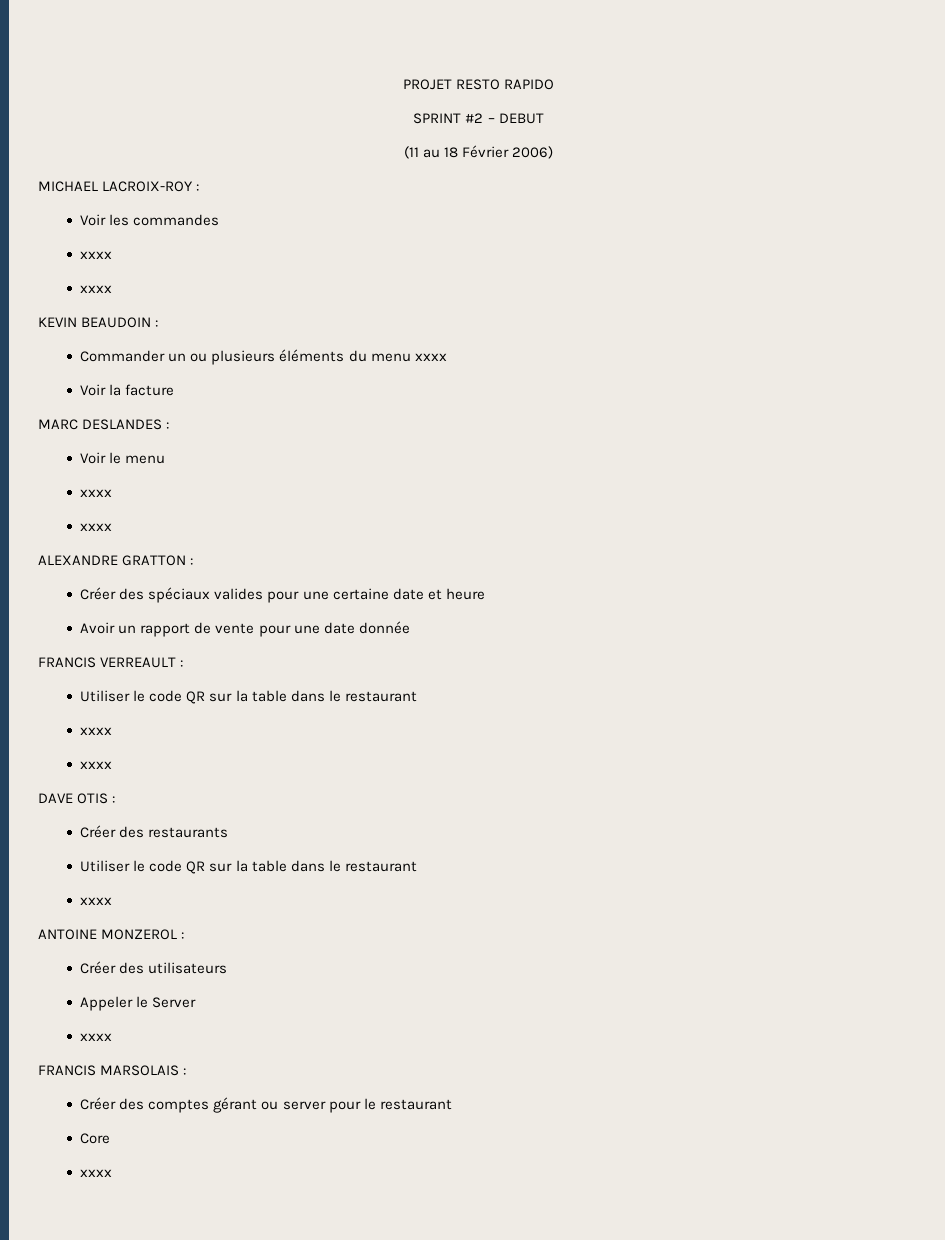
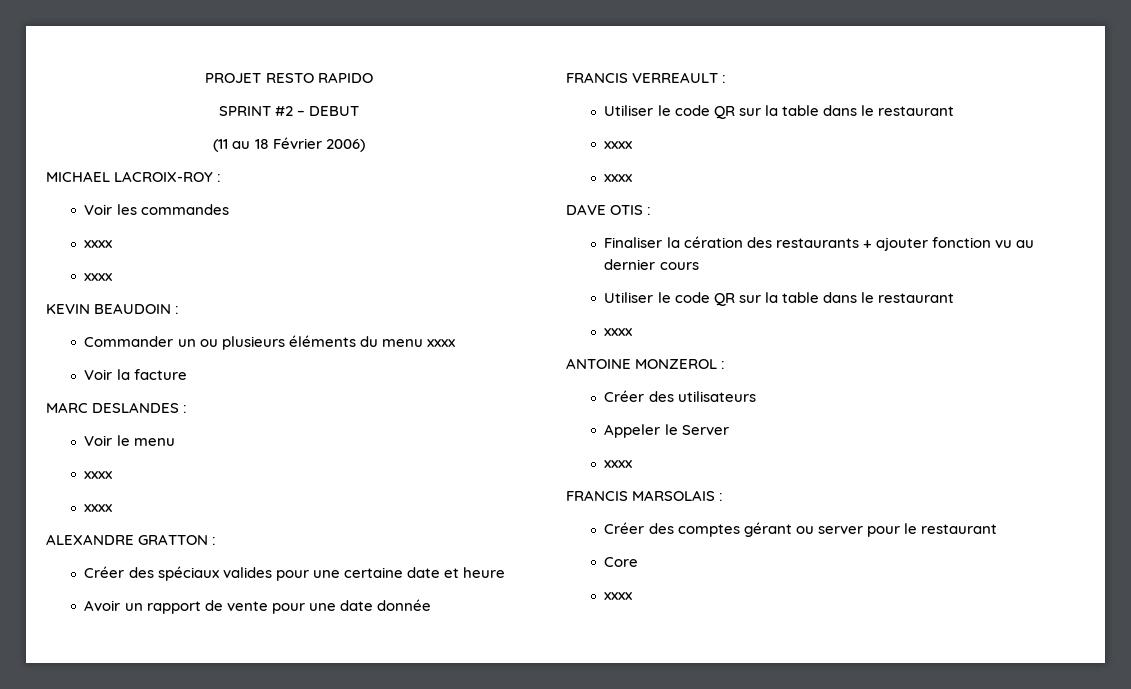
- Créer des restaurants
+ Finaliser la cération des restaurants + ajouter fonction vu au dernier cours

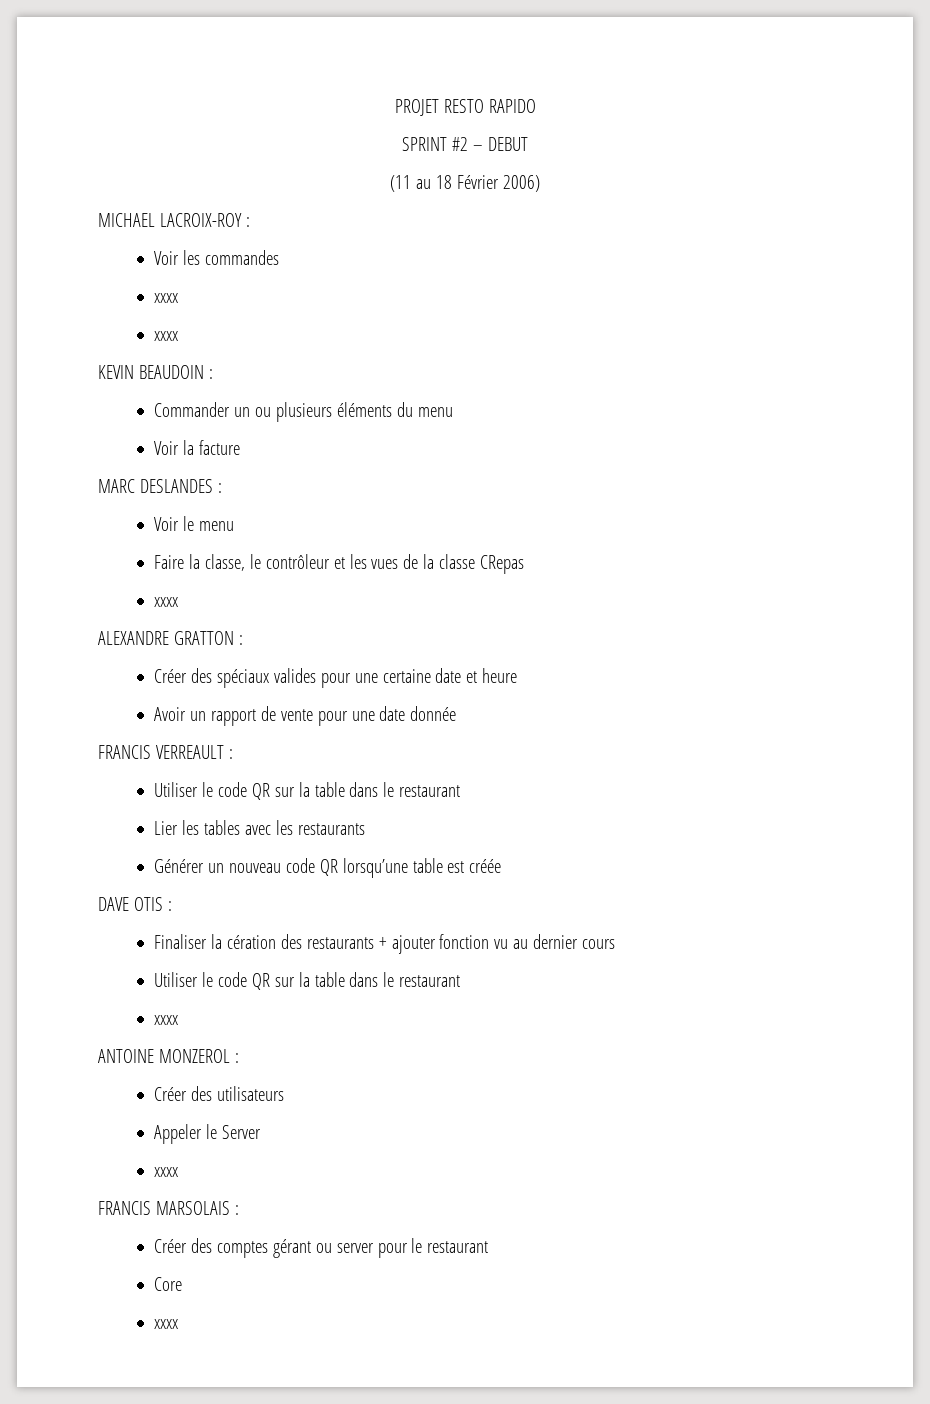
- Commander un ou plusieurs éléments du menu xxxx
+ Commander un ou plusieurs éléments du menu
  Voir le menu
- xxxx
+ Faire la classe, le contrôleur et les vues de la classe CRepas
  FRANCIS VERREAULT :
  Utiliser le code QR sur la table dans le restaurant
- xxxx
- xxxx
+ Lier les tables avec les restaurants
+ Générer un nouveau code QR lorsqu’une table est créée

